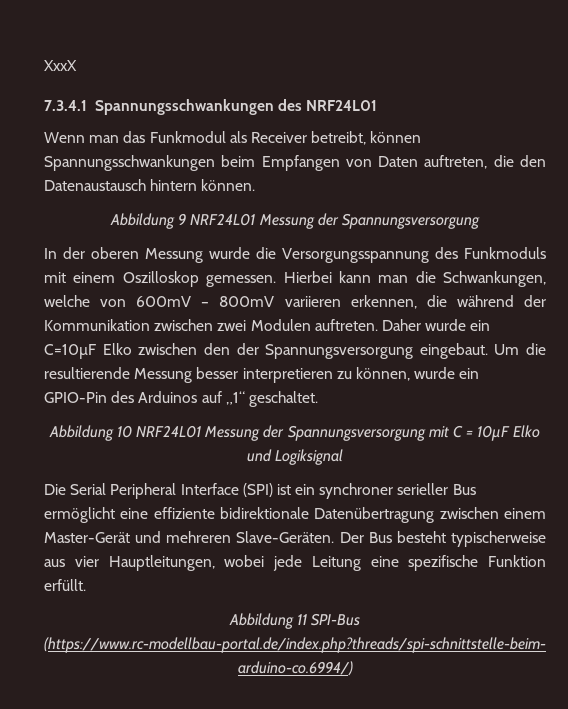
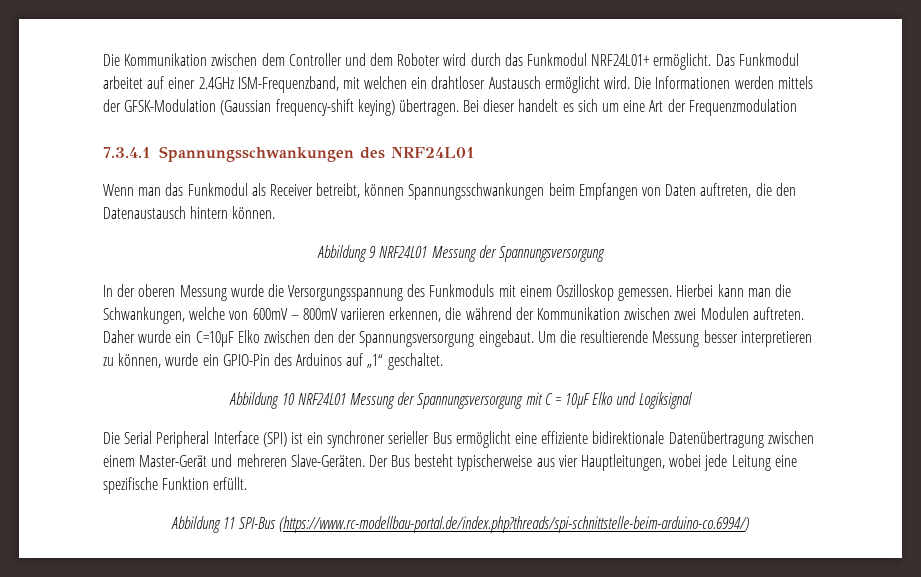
- XxxX
+ Die Kommunikation zwischen dem Controller und dem Roboter wird durch das Funkmodul NRF24L01+ ermöglicht. Das Funkmodul arbeitet auf einer 2.4GHz ISM-Frequenzband, mit welchen ein drahtloser Austausch ermöglicht wird. Die Informationen werden mittels der GFSK-Modulation (Gaussian frequency-shift keying) übertragen. Bei dieser handelt es sich um eine Art der Frequenzmodulation

